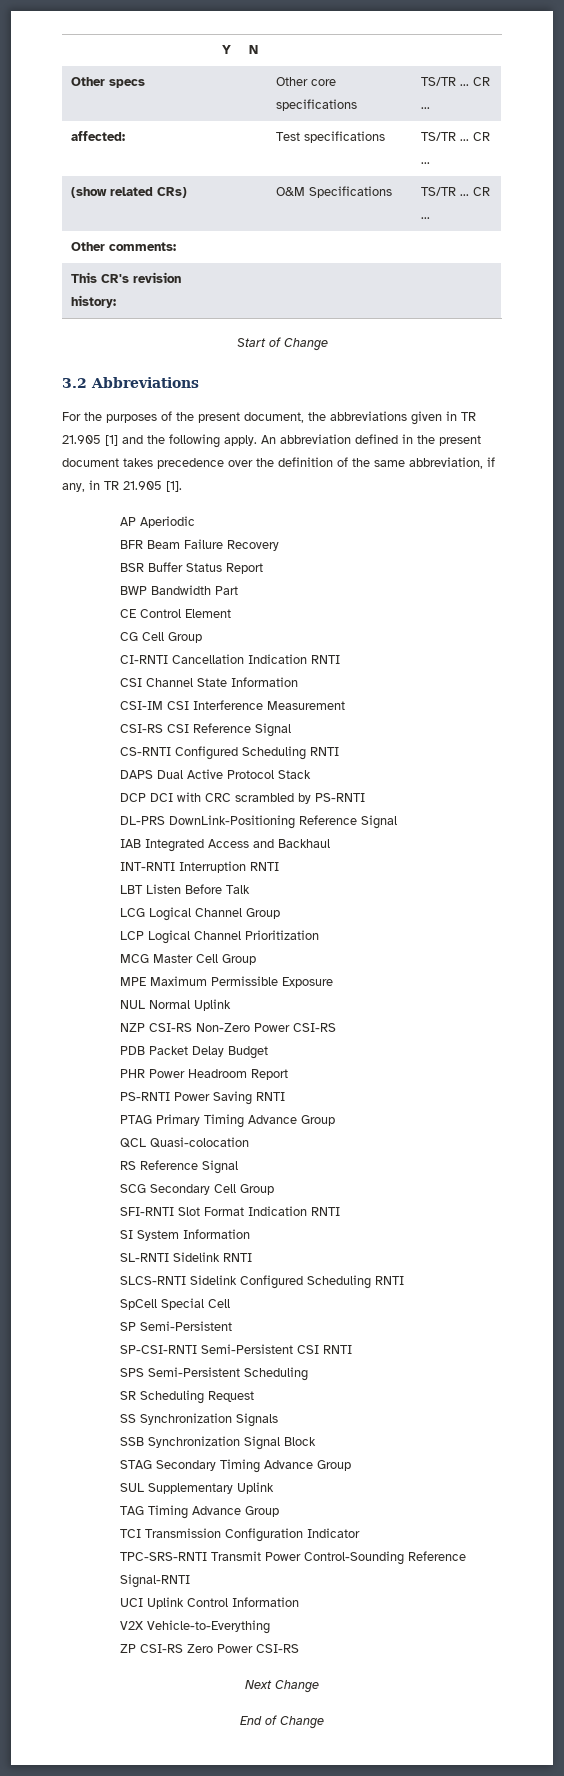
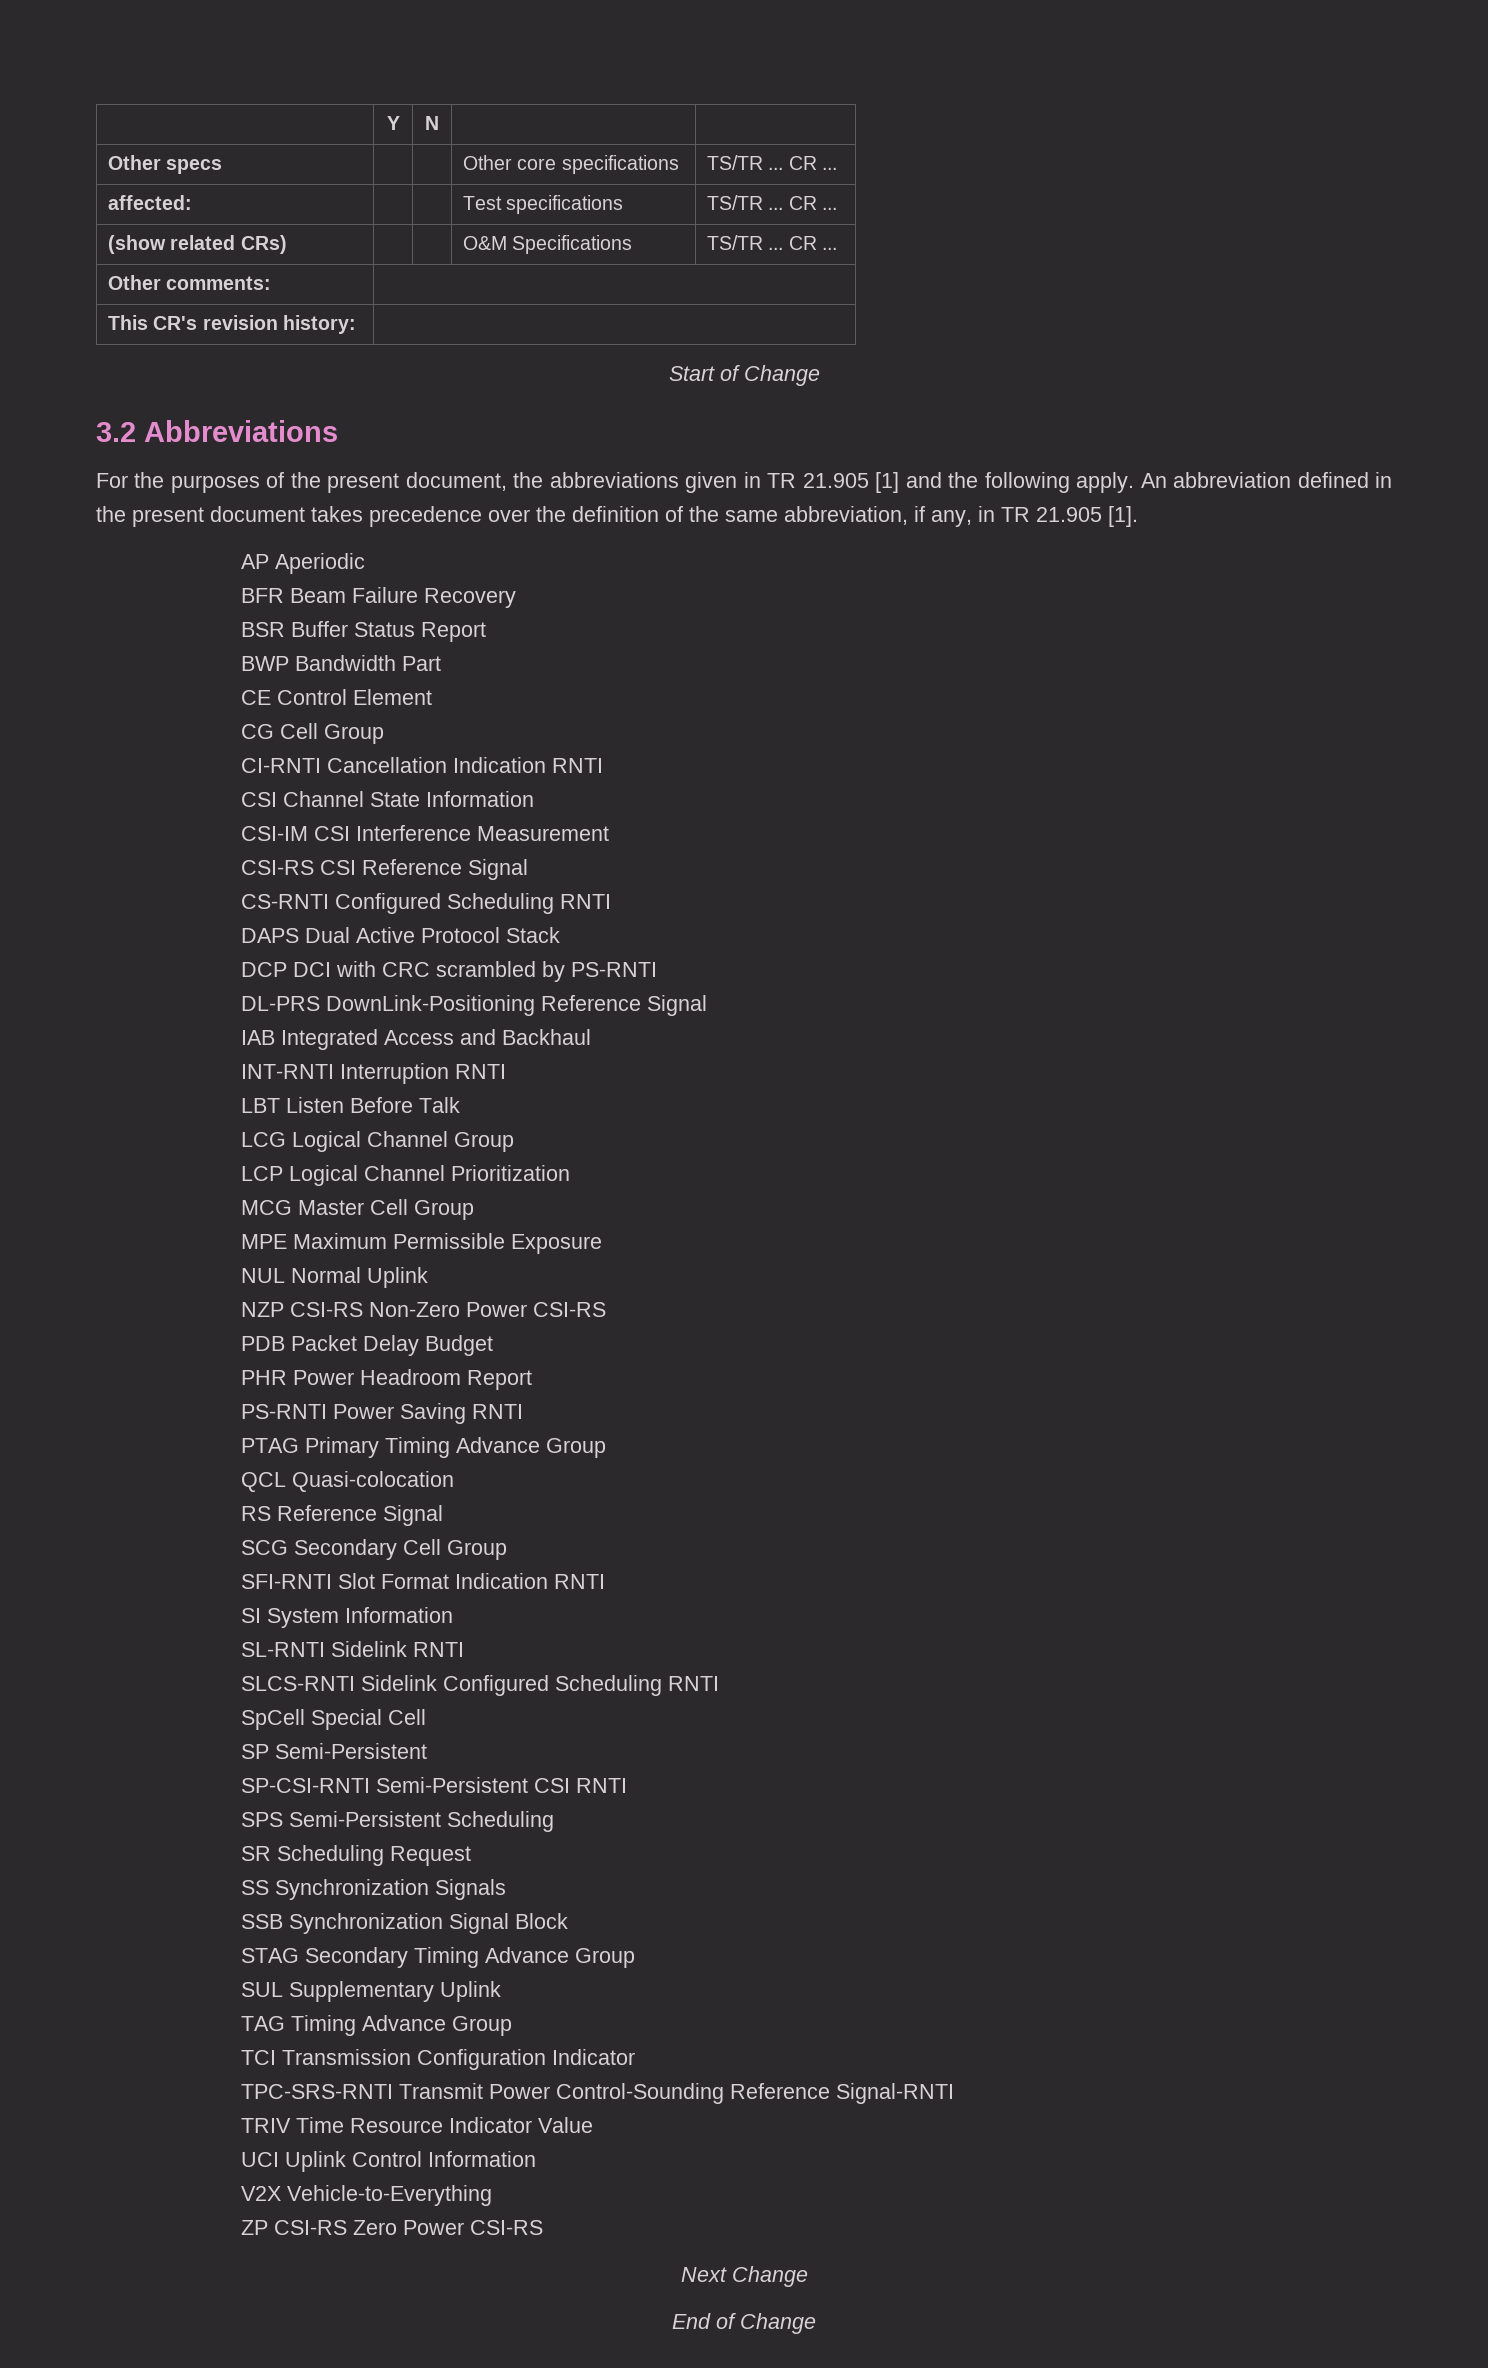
+ TRIV Time Resource Indicator Value

